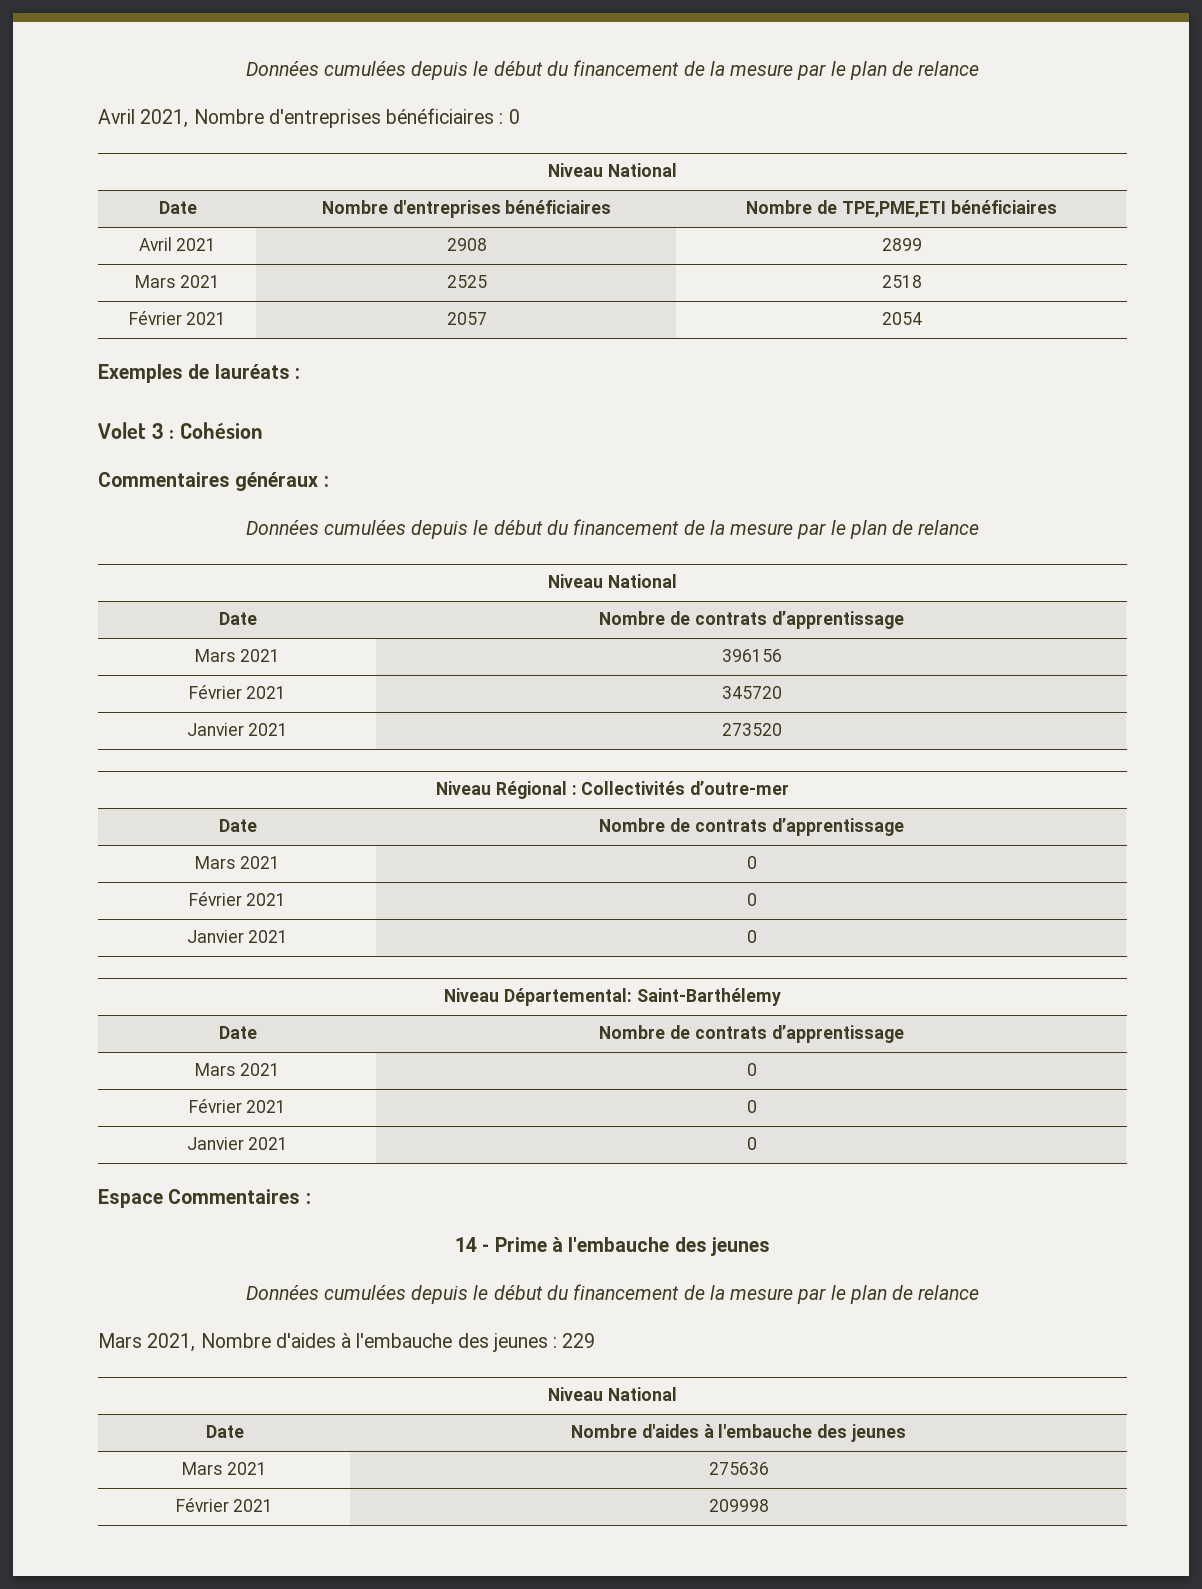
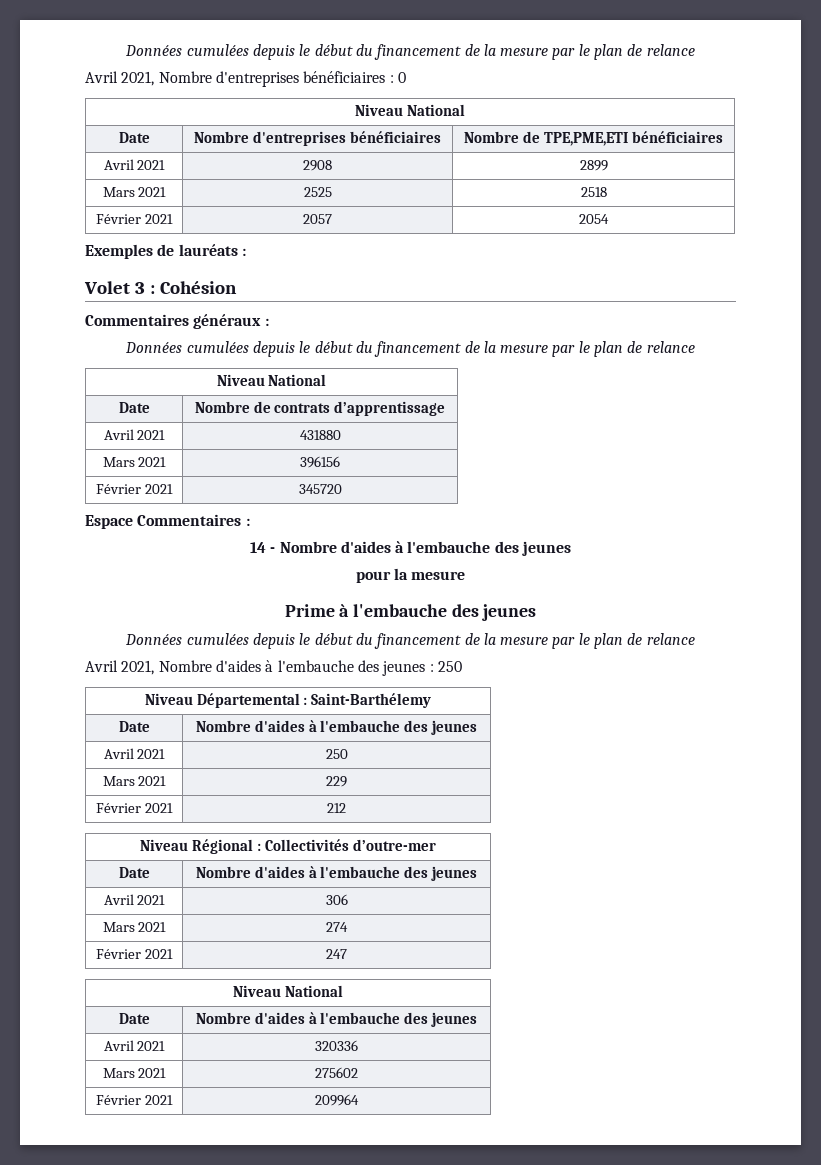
+ Avril 2021 | 431880
- Janvier 2021 | 273520
- Niveau Régional : Collectivités d’outre-mer
- Date | Nombre de contrats d’apprentissage
- Mars 2021 | 0
- Février 2021 | 0
- Janvier 2021 | 0
- Niveau Départemental: Saint-Barthélemy
- Date | Nombre de contrats d’apprentissage
- Mars 2021 | 0
- Février 2021 | 0
- Janvier 2021 | 0
- 14 - Prime à l'embauche des jeunes
+ 14 - Nombre d'aides à l'embauche des jeunes
+ pour la mesure
+ Prime à l'embauche des jeunes
- Mars 2021, Nombre d'aides à l'embauche des jeunes : 229
+ Avril 2021, Nombre d'aides à l'embauche des jeunes : 250
+ Niveau Départemental : Saint-Barthélemy
+ Date | Nombre d'aides à l'embauche des jeunes
+ Avril 2021 | 250
+ Mars 2021 | 229
+ Février 2021 | 212
+ Niveau Régional : Collectivités d’outre-mer
+ Date | Nombre d'aides à l'embauche des jeunes
+ Avril 2021 | 306
+ Mars 2021 | 274
+ Février 2021 | 247
- Mars 2021 | 275636
- Février 2021 | 209998
+ Avril 2021 | 320336
+ Mars 2021 | 275602
+ Février 2021 | 209964

